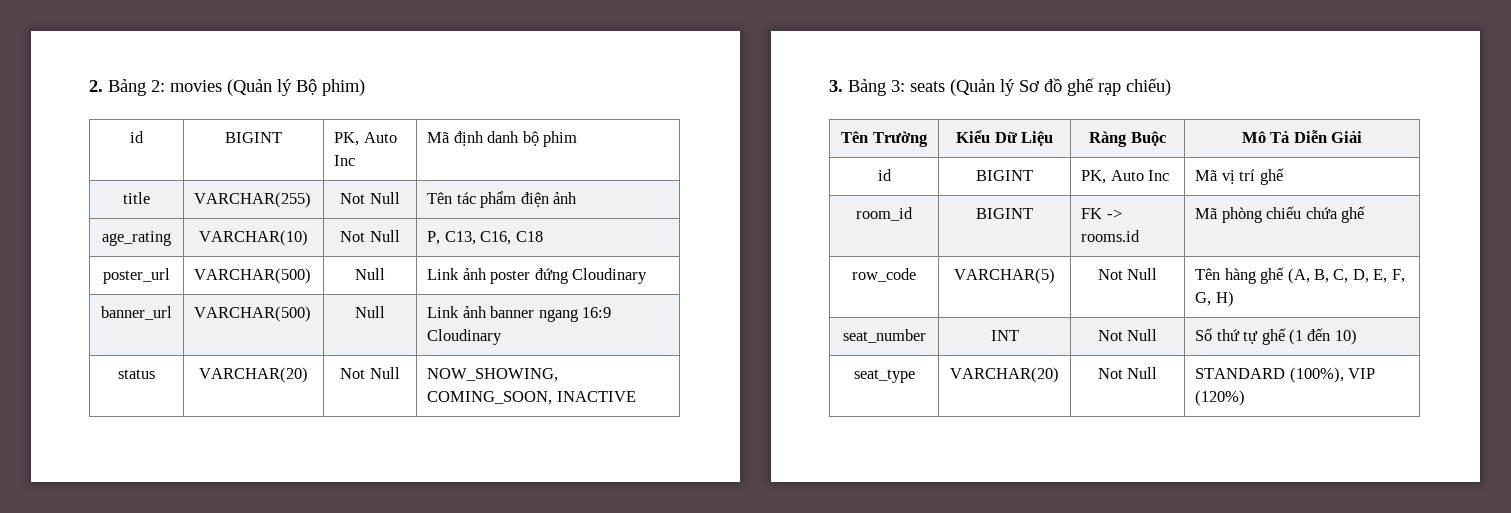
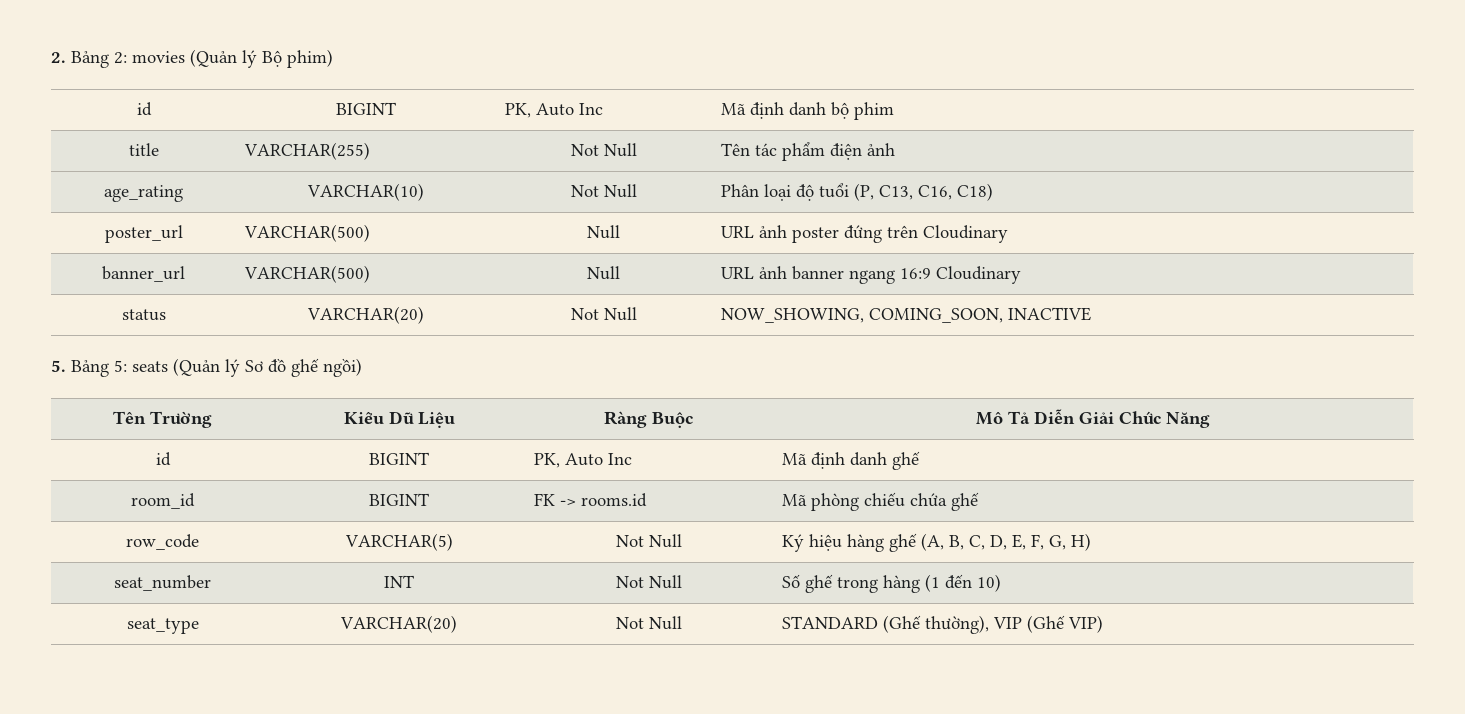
- age_rating | VARCHAR(10) | Not Null | P, C13, C16, C18
+ age_rating | VARCHAR(10) | Not Null | Phân loại độ tuổi (P, C13, C16, C18)
- poster_url | VARCHAR(500) | Null | Link ảnh poster đứng Cloudinary
+ poster_url | VARCHAR(500) | Null | URL ảnh poster đứng trên Cloudinary
- banner_url | VARCHAR(500) | Null | Link ảnh banner ngang 16:9 Cloudinary
+ banner_url | VARCHAR(500) | Null | URL ảnh banner ngang 16:9 Cloudinary
- 3. Bảng 3: seats (Quản lý Sơ đồ ghế rạp chiếu)
+ 5. Bảng 5: seats (Quản lý Sơ đồ ghế ngồi)
- Tên Trường | Kiểu Dữ Liệu | Ràng Buộc | Mô Tả Diễn Giải
- id | BIGINT | PK, Auto Inc | Mã vị trí ghế
+ Tên Trường | Kiểu Dữ Liệu | Ràng Buộc | Mô Tả Diễn Giải Chức Năng
+ id | BIGINT | PK, Auto Inc | Mã định danh ghế
- row_code | VARCHAR(5) | Not Null | Tên hàng ghế (A, B, C, D, E, F, G, H)
+ row_code | VARCHAR(5) | Not Null | Ký hiệu hàng ghế (A, B, C, D, E, F, G, H)
- seat_number | INT | Not Null | Số thứ tự ghế (1 đến 10)
+ seat_number | INT | Not Null | Số ghế trong hàng (1 đến 10)
- seat_type | VARCHAR(20) | Not Null | STANDARD (100%), VIP (120%)
+ seat_type | VARCHAR(20) | Not Null | STANDARD (Ghế thường), VIP (Ghế VIP)

